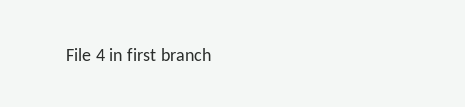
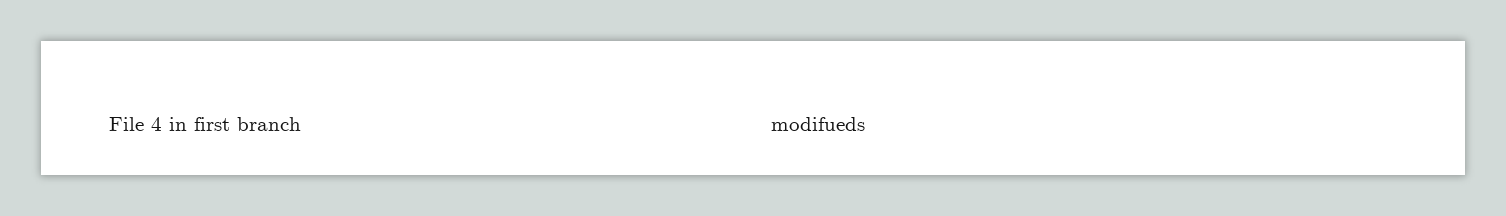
+ modifueds

